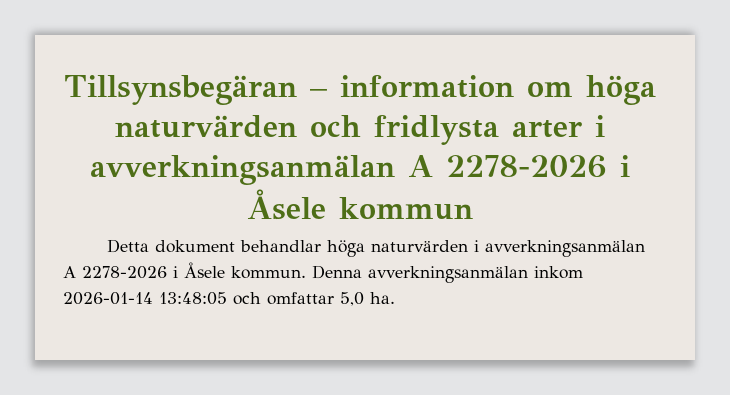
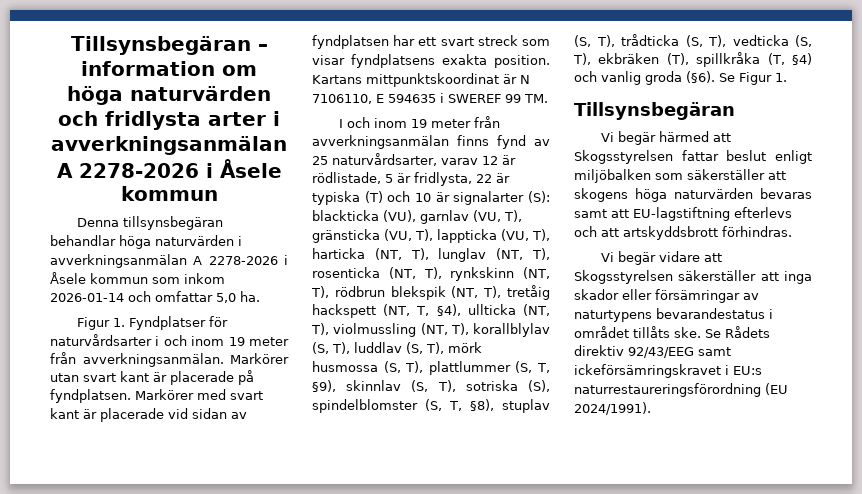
- Detta dokument behandlar höga naturvärden i avverkningsanmälan A 2278-2026 i Åsele kommun. Denna avverkningsanmälan inkom 2026-01-14 13:48:05 och omfattar 5,0 ha.
+ Denna tillsynsbegäran behandlar höga naturvärden i avverkningsanmälan A 2278-2026 i Åsele kommun som inkom 2026-01-14 och omfattar 5,0 ha.
+ Figur 1. Fyndplatser för naturvårdsarter i och inom 19 meter från avverkningsanmälan. Markörer utan svart kant är placerade på fyndplatsen. Markörer med svart kant är placerade vid sidan av fyndplatsen har ett svart streck som visar fyndplatsens exakta position. Kartans mittpunktskoordinat är N 7106110, E 594635 i SWEREF 99 TM.
+ I och inom 19 meter från avverkningsanmälan finns fynd av 25 naturvårdsarter, varav 12 är rödlistade, 5 är fridlysta, 22 är typiska (T) och 10 är signalarter (S): blackticka (VU), garnlav (VU, T), gränsticka (VU, T), lappticka (VU, T), harticka (NT, T), lunglav (NT, T), rosenticka (NT, T), rynkskinn (NT, T), rödbrun blekspik (NT, T), tretåig hackspett (NT, T, §4), ullticka (NT, T), violmussling (NT, T), korallblylav (S, T), luddlav (S, T), mörk husmossa (S, T), plattlummer (S, T, §9), skinnlav (S, T), sotriska (S), spindelblomster (S, T, §8), stuplav (S, T), trådticka (S, T), vedticka (S, T), ekbräken (T), spillkråka (T, §4) och vanlig groda (§6). Se Figur 1.
+ Tillsynsbegäran
+ Vi begär härmed att Skogsstyrelsen fattar beslut enligt miljöbalken som säkerställer att skogens höga naturvärden bevaras samt att EU-lagstiftning efterlevs och att artskyddsbrott förhindras.
+ Vi begär vidare att Skogsstyrelsen säkerställer att inga skador eller försämringar av naturtypens bevarandestatus i området tillåts ske. Se Rådets direktiv 92/43/EEG samt ickeförsämringskravet i EU:s naturrestaureringsförordning (EU 2024/1991).

